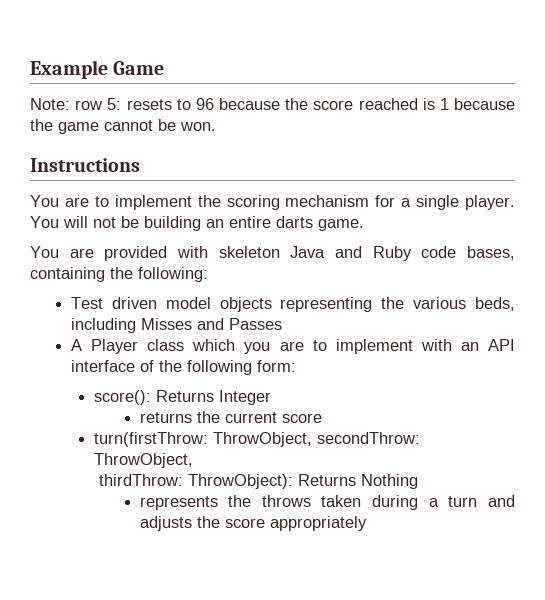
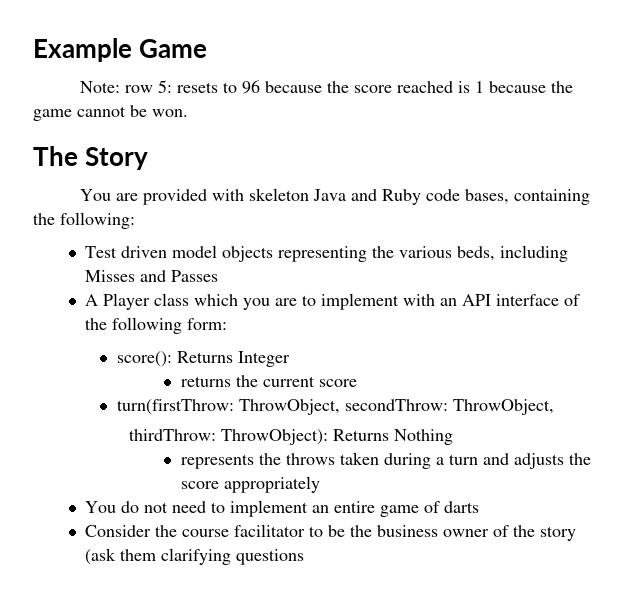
- Instructions
- You are to implement the scoring mechanism for a single player. You will not be building an entire darts game.
+ The Story
+ You do not need to implement an entire game of darts
+ Consider the course facilitator to be the business owner of the story (ask them clarifying questions

